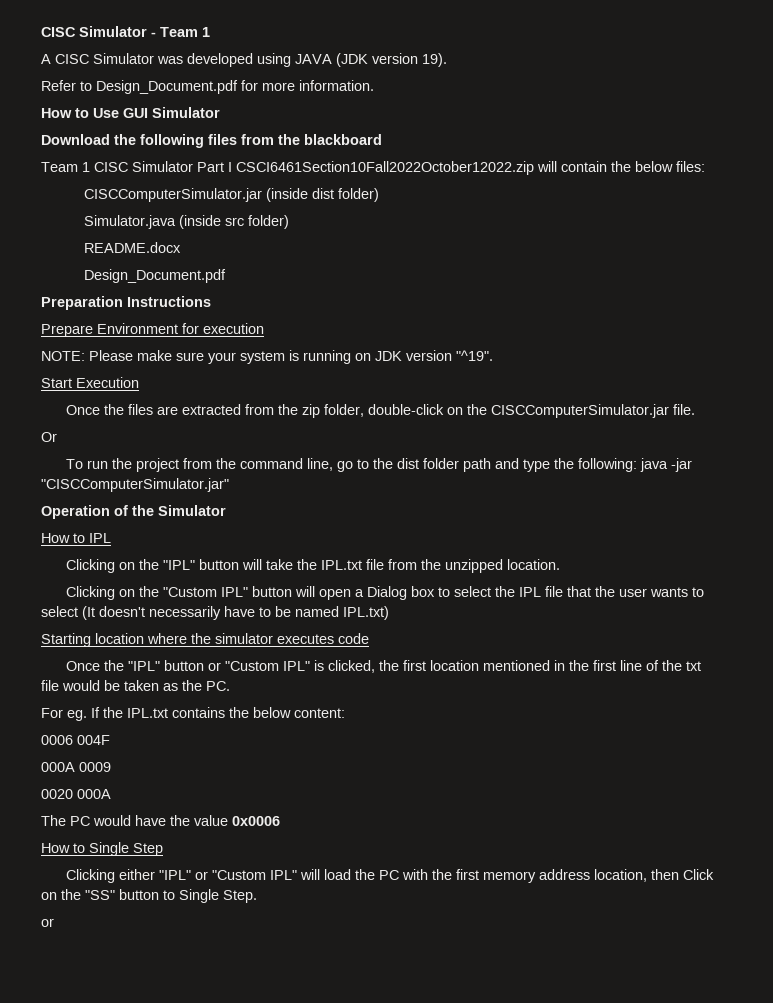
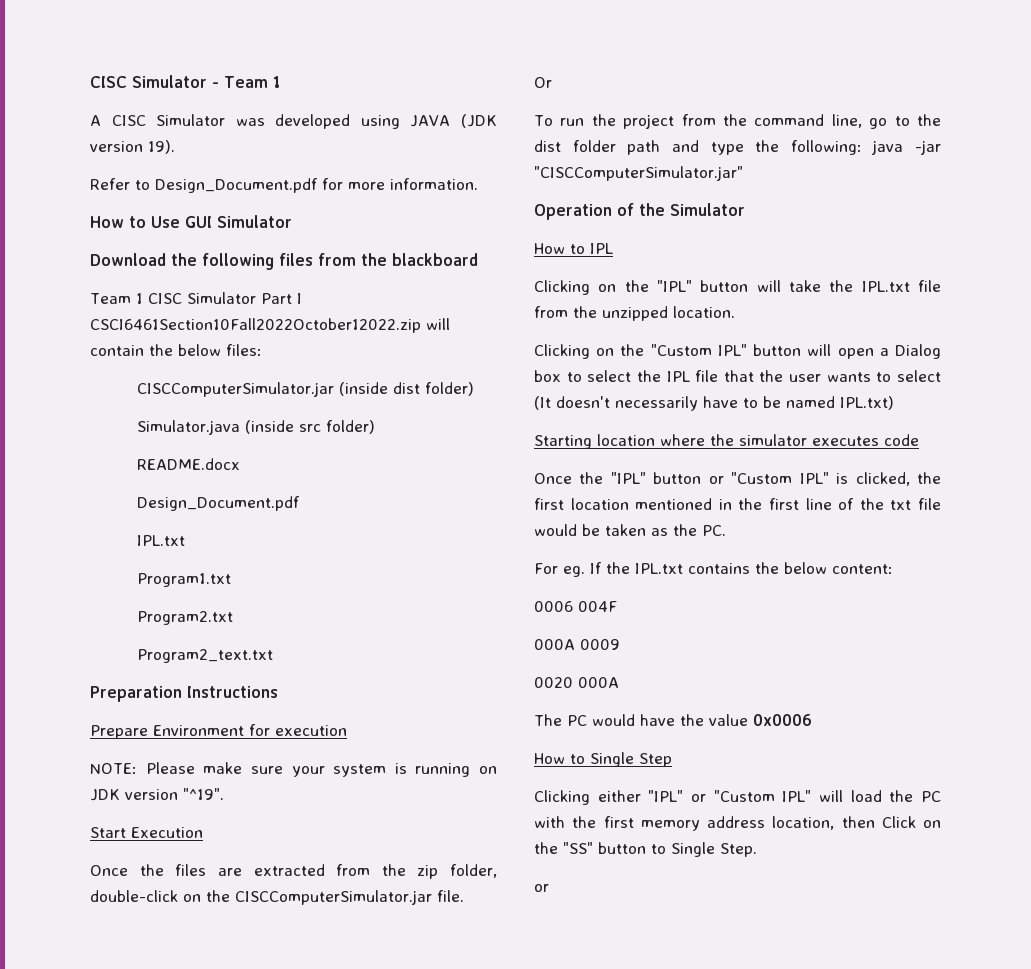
  README.docx
  Design_Document.pdf
+ IPL.txt
+ Program1.txt
+ Program2.txt
+ Program2_text.txt

